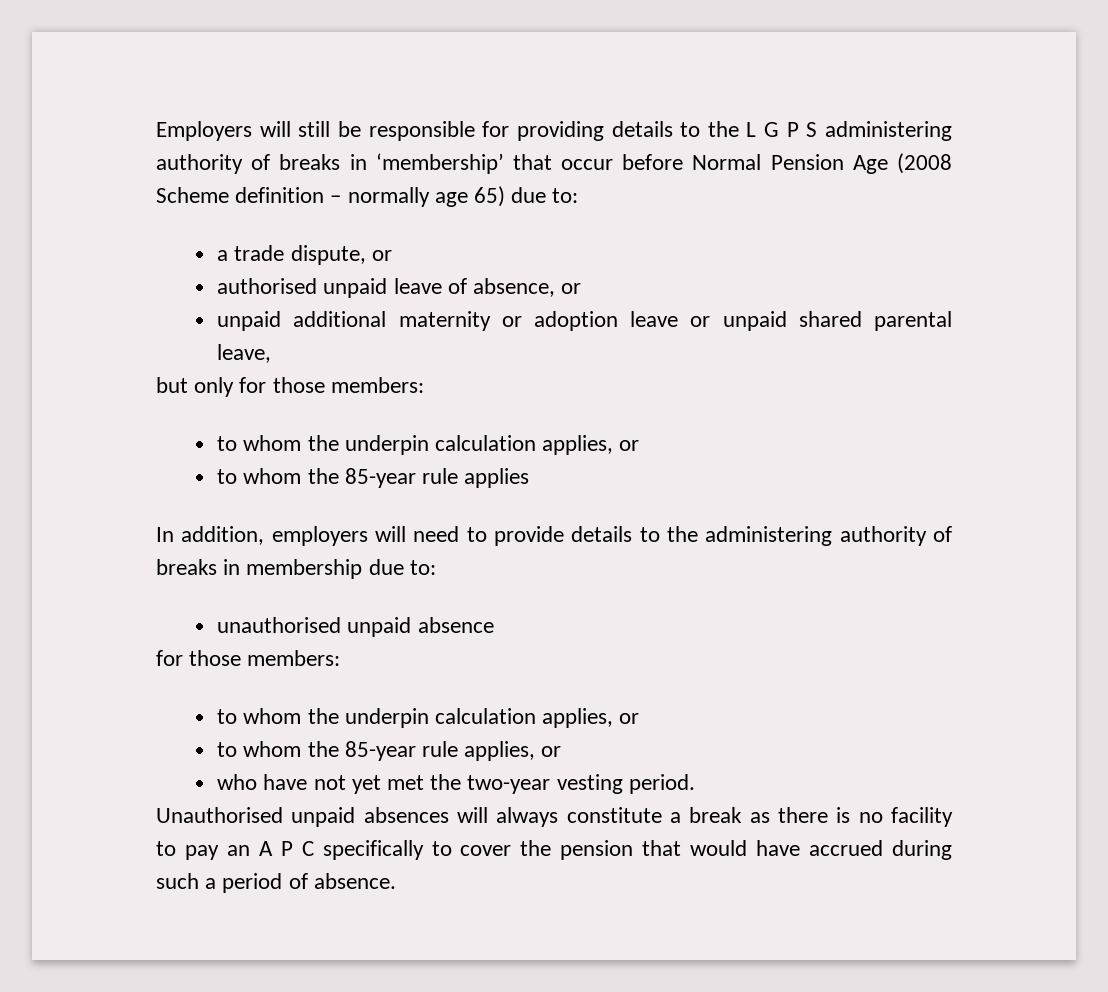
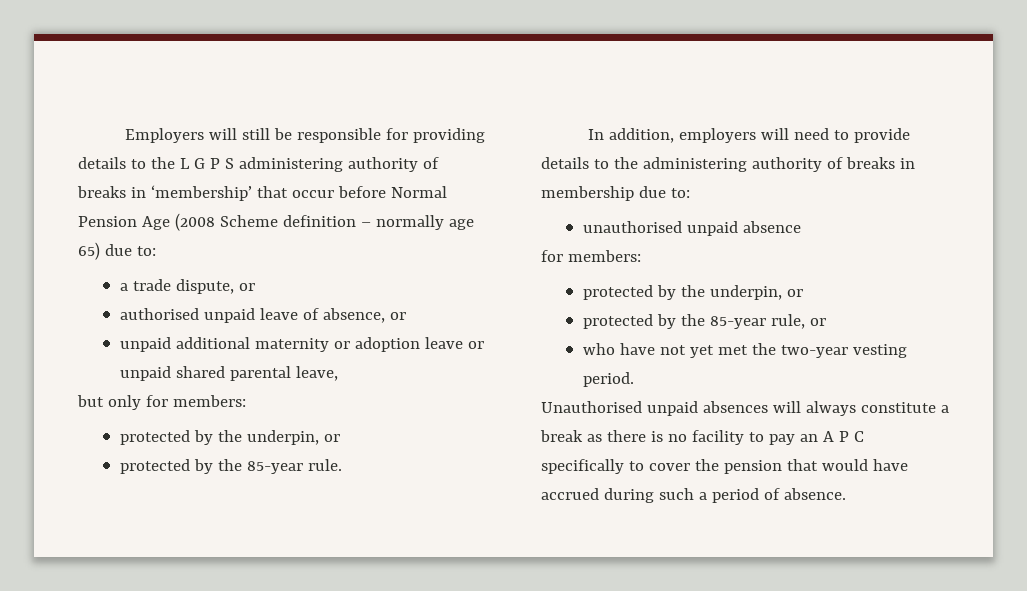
- but only for those members:
- to whom the underpin calculation applies, or
- to whom the 85-year rule applies
+ but only for members:
+ protected by the underpin, or
+ protected by the 85-year rule.
  unauthorised unpaid absence
- for those members:
- to whom the underpin calculation applies, or
- to whom the 85-year rule applies, or
+ for members:
+ protected by the underpin, or
+ protected by the 85-year rule, or

